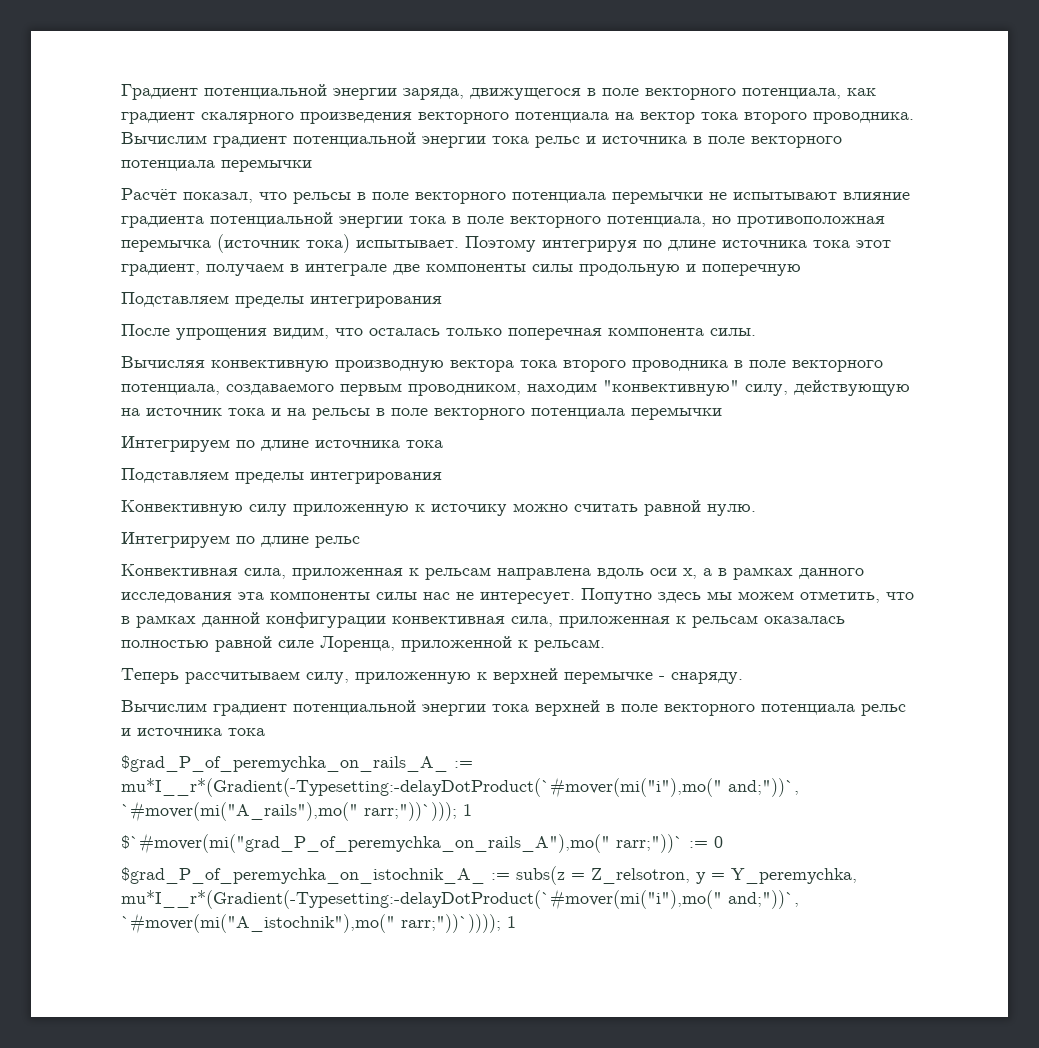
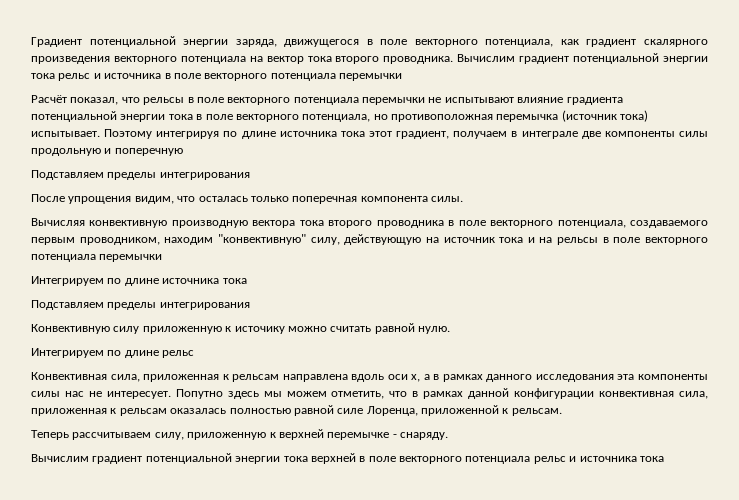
- $grad_P_of_peremychka_on_rails_A_ := mu*I__r*(Gradient(-Typesetting:-delayDotProduct(`#mover(mi("i"),mo(" and;"))`, `#mover(mi("A_rails"),mo(" rarr;"))`))); 1
- $`#mover(mi("grad_P_of_peremychka_on_rails_A"),mo(" rarr;"))` := 0
- $grad_P_of_peremychka_on_istochnik_A_ := subs(z = Z_relsotron, y = Y_peremychka, mu*I__r*(Gradient(-Typesetting:-delayDotProduct(`#mover(mi("i"),mo(" and;"))`, `#mover(mi("A_istochnik"),mo(" rarr;"))`)))); 1

